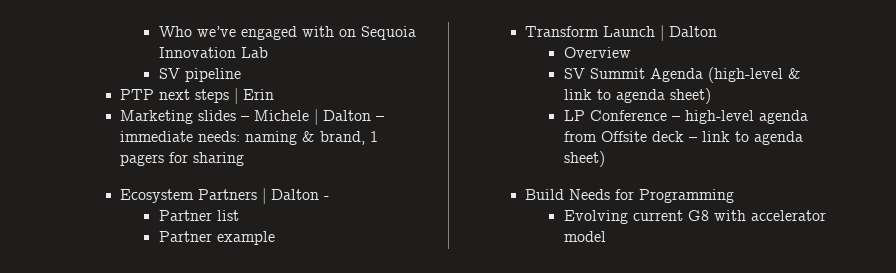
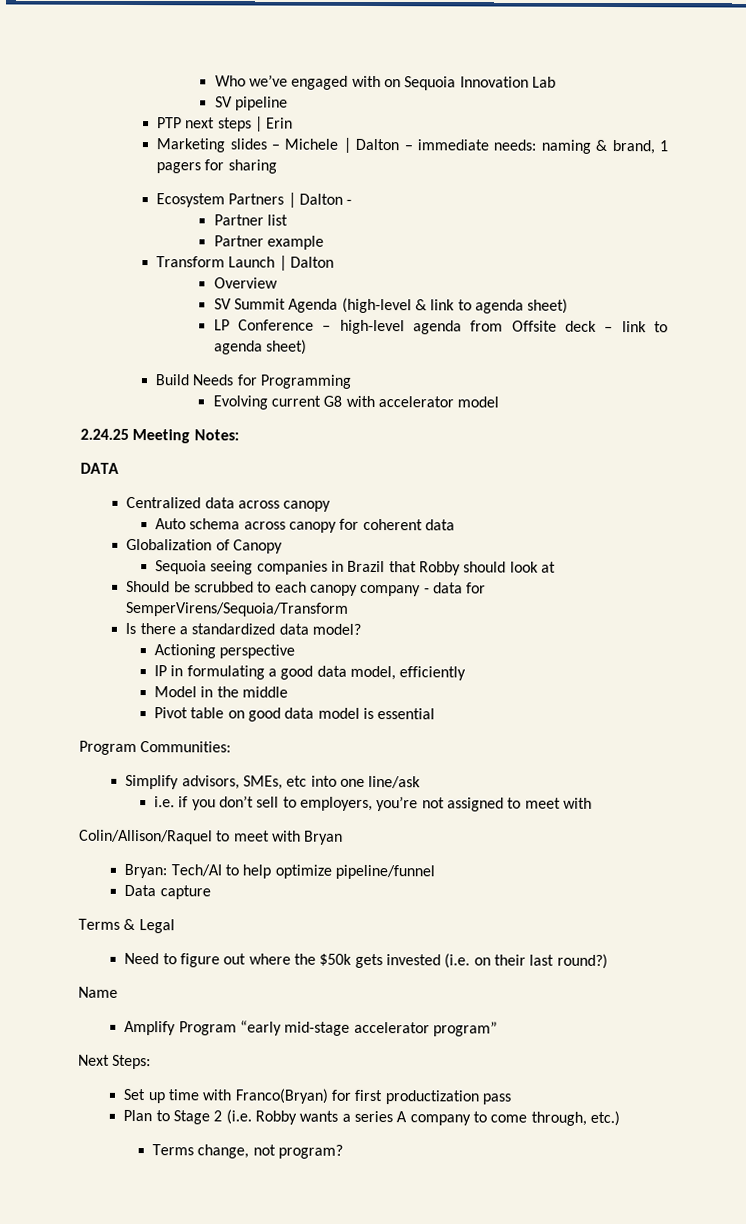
+ 2.24.25 Meeting Notes:
+ DATA
+ Centralized data across canopy
+ Auto schema across canopy for coherent data
+ Globalization of Canopy
+ Sequoia seeing companies in Brazil that Robby should look at
+ Should be scrubbed to each canopy company - data for SemperVirens/Sequoia/Transform
+ Is there a standardized data model?
+ Actioning perspective
+ IP in formulating a good data model, efficiently
+ Model in the middle
+ Pivot table on good data model is essential
+ Program Communities:
+ Simplify advisors, SMEs, etc into one line/ask
+ i.e. if you don’t sell to employers, you’re not assigned to meet with
+ Colin/Allison/Raquel to meet with Bryan
+ Bryan: Tech/AI to help optimize pipeline/funnel
+ Data capture
+ Terms & Legal
+ Need to figure out where the $50k gets invested (i.e. on their last round?)
+ Name
+ Amplify Program “early mid-stage accelerator program”
+ Next Steps:
+ Set up time with Franco(Bryan) for first productization pass
+ Plan to Stage 2 (i.e. Robby wants a series A company to come through, etc.)
+ Terms change, not program?

